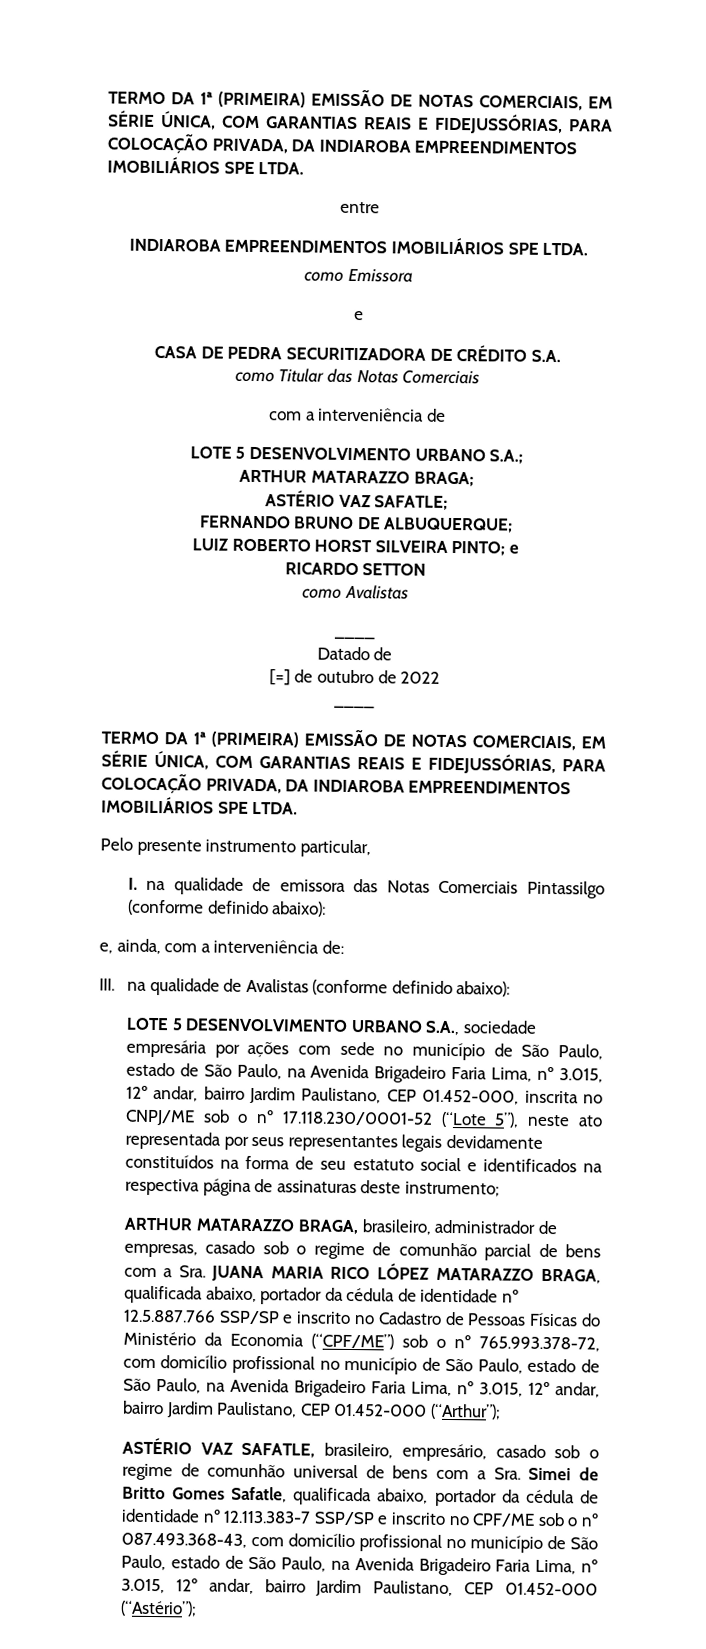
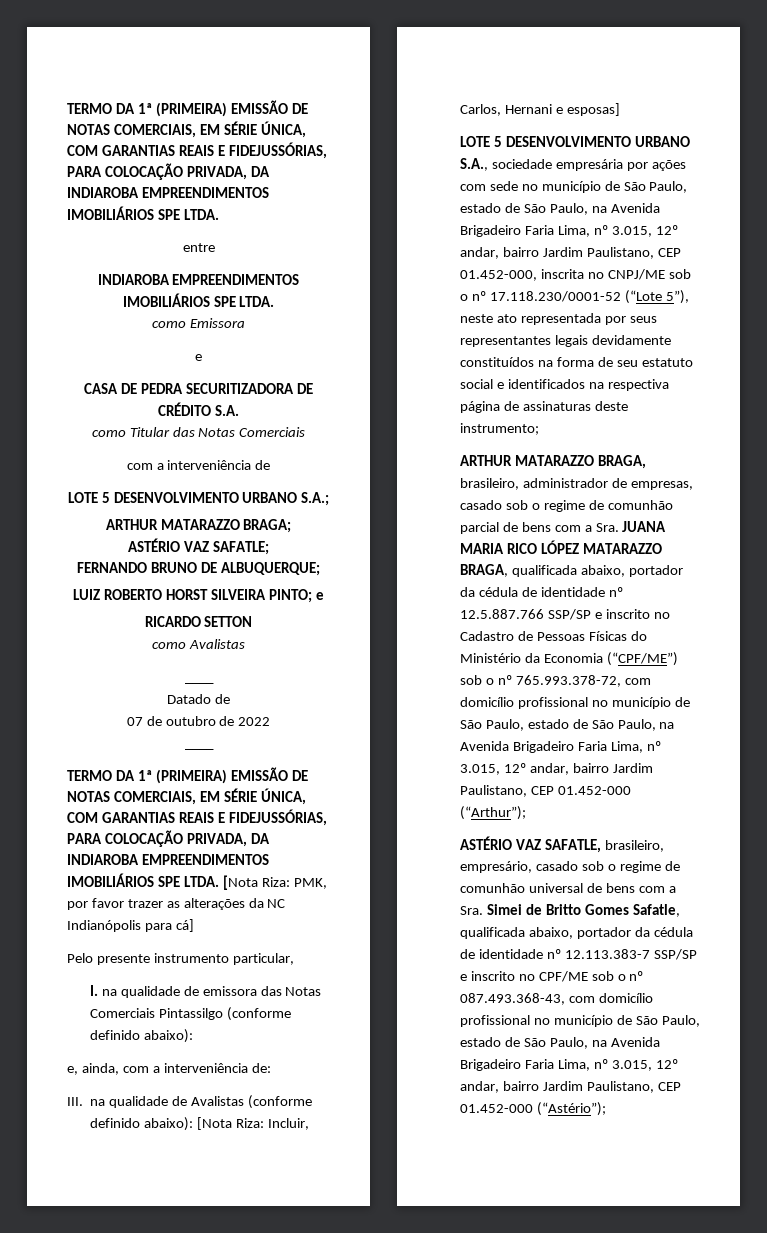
- [=] de outubro de 2022
+ 07 de outubro de 2022
+ [Nota Riza: PMK, por favor trazer as alterações da NC Indianópolis para cá]
- III. na qualidade de Avalistas (conforme definido abaixo):
+ III. na qualidade de Avalistas (conforme definido abaixo): [Nota Riza: Incluir, Carlos, Hernani e esposas]

